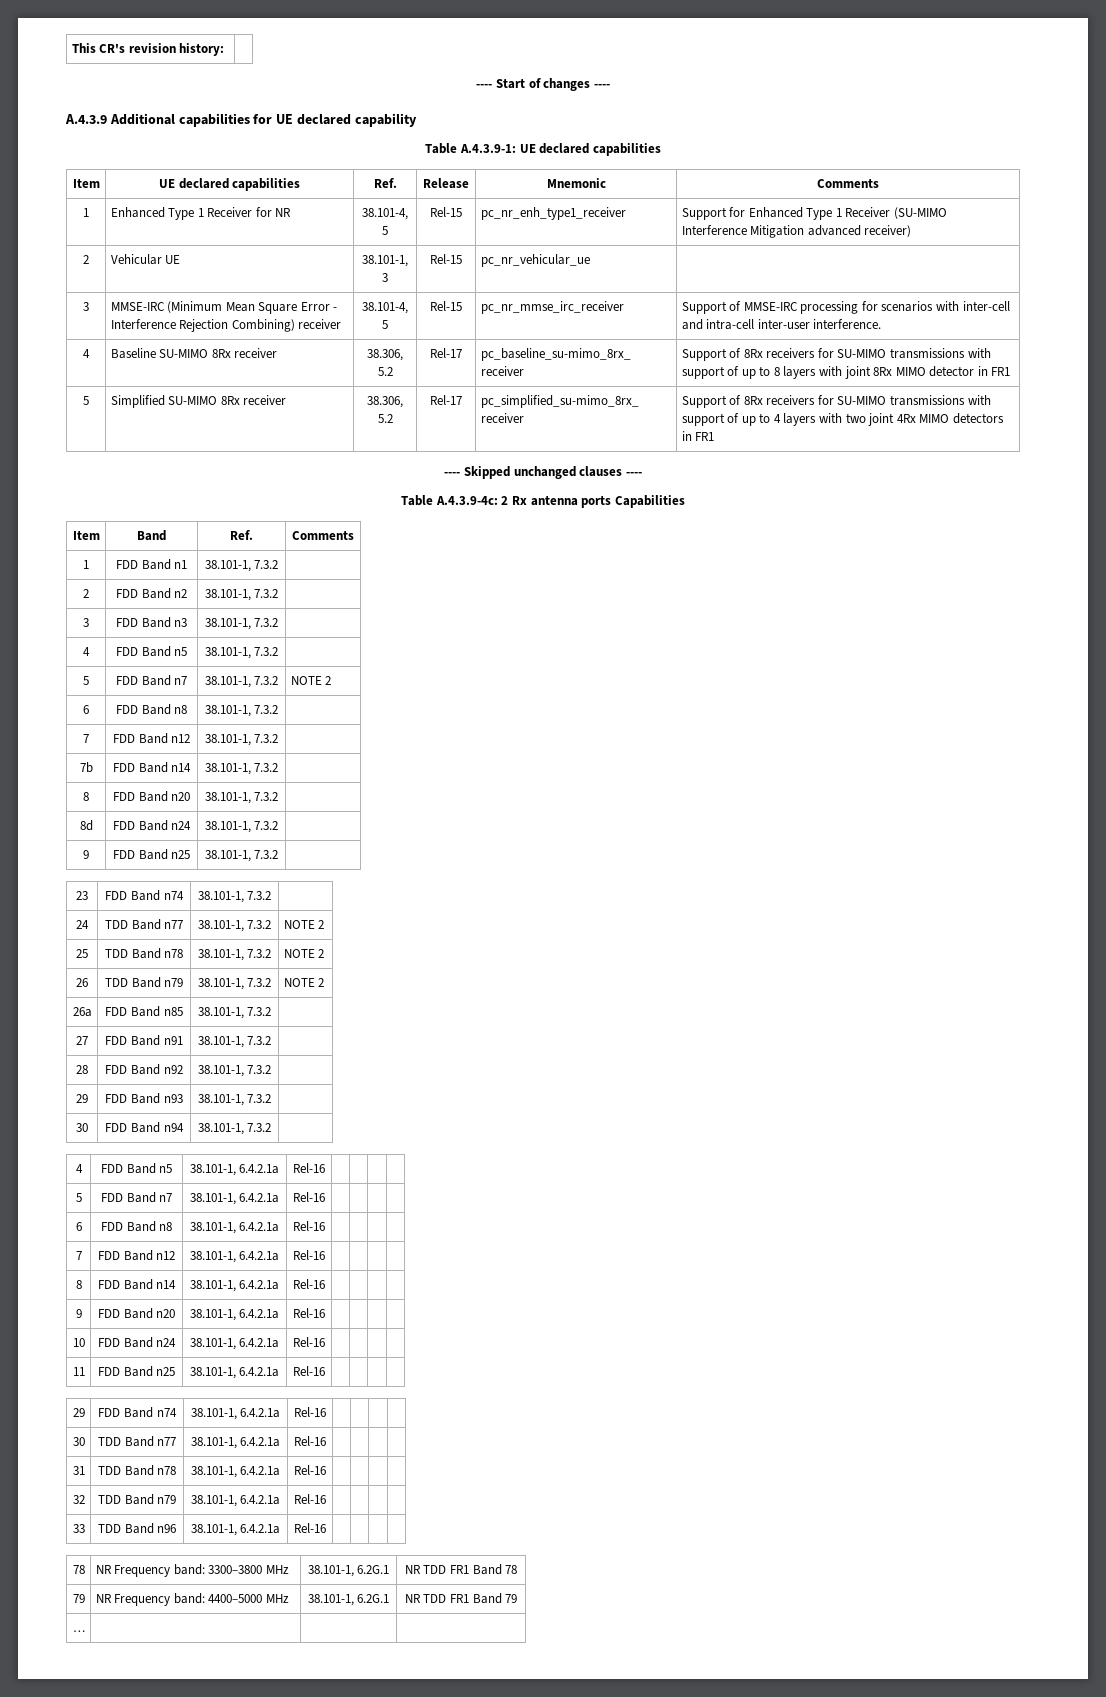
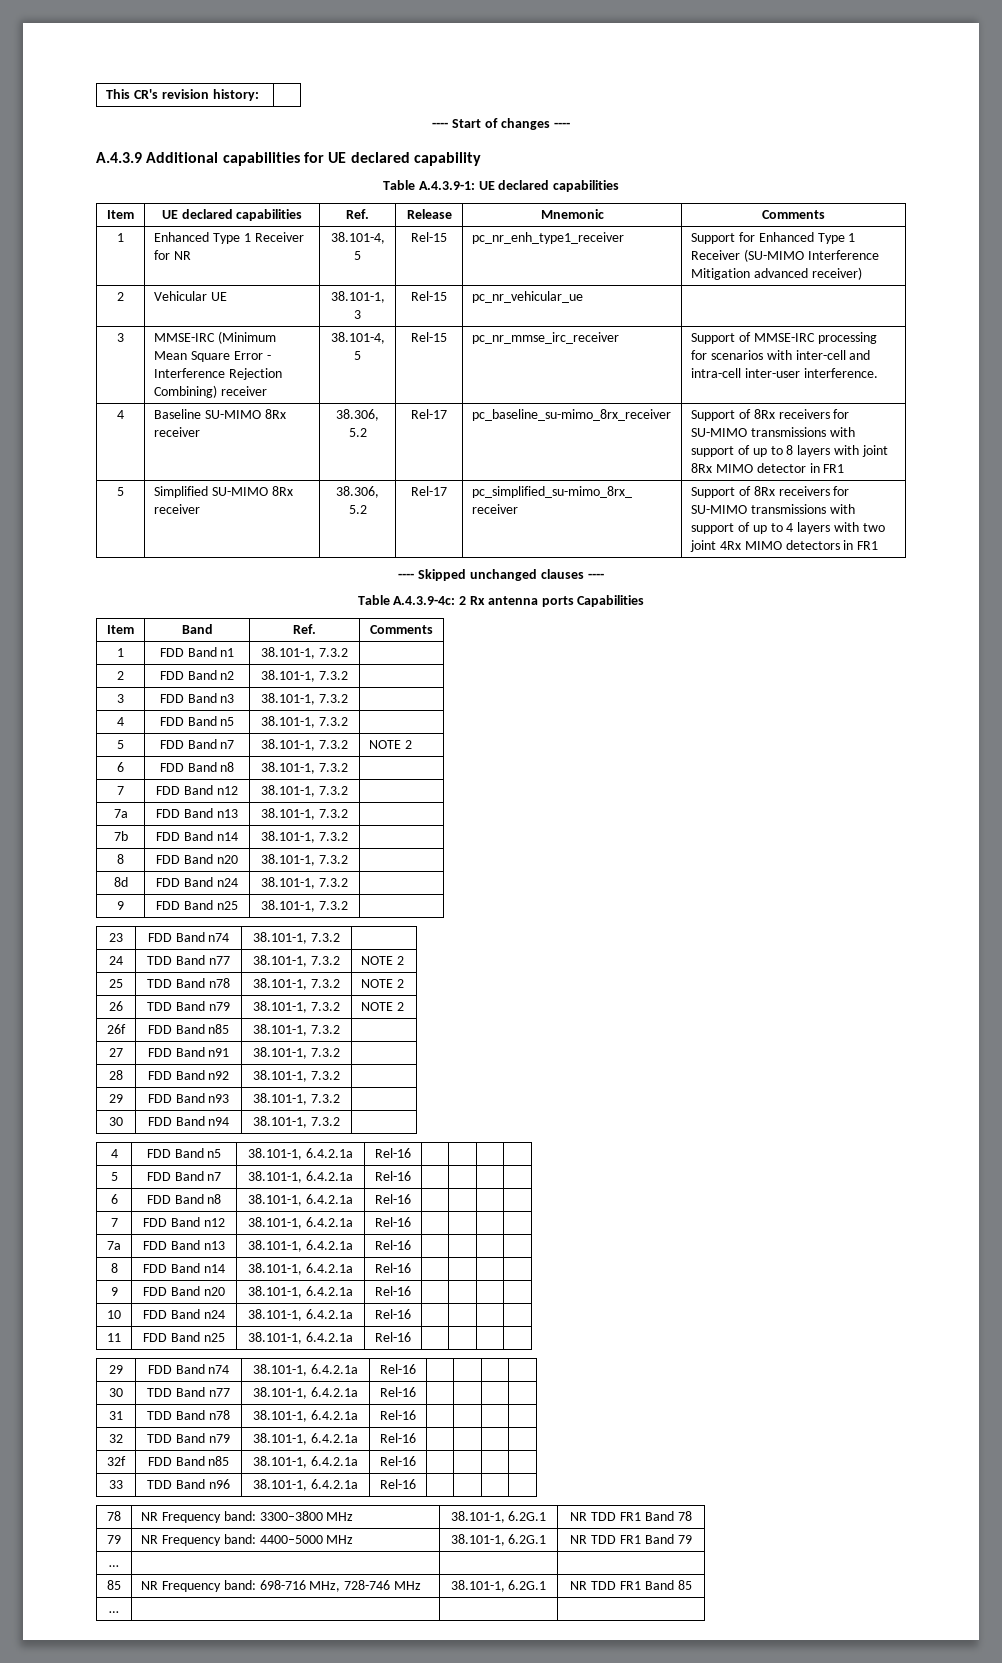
+ 7a | FDD Band n13 | 38.101-1, 7.3.2 |
- 26a | FDD Band n85 | 38.101-1, 7.3.2 |
+ 26f | FDD Band n85 | 38.101-1, 7.3.2 |
+ 7a | FDD Band n13 | 38.101-1, 6.4.2.1a | Rel-16 | | | |
+ 32f | FDD Band n85 | 38.101-1, 6.4.2.1a | Rel-16 | | | |
+ 85 | NR Frequency band: 698-716 MHz, 728-746 MHz | 38.101-1, 6.2G.1 | NR TDD FR1 Band 85
+ … | | |

